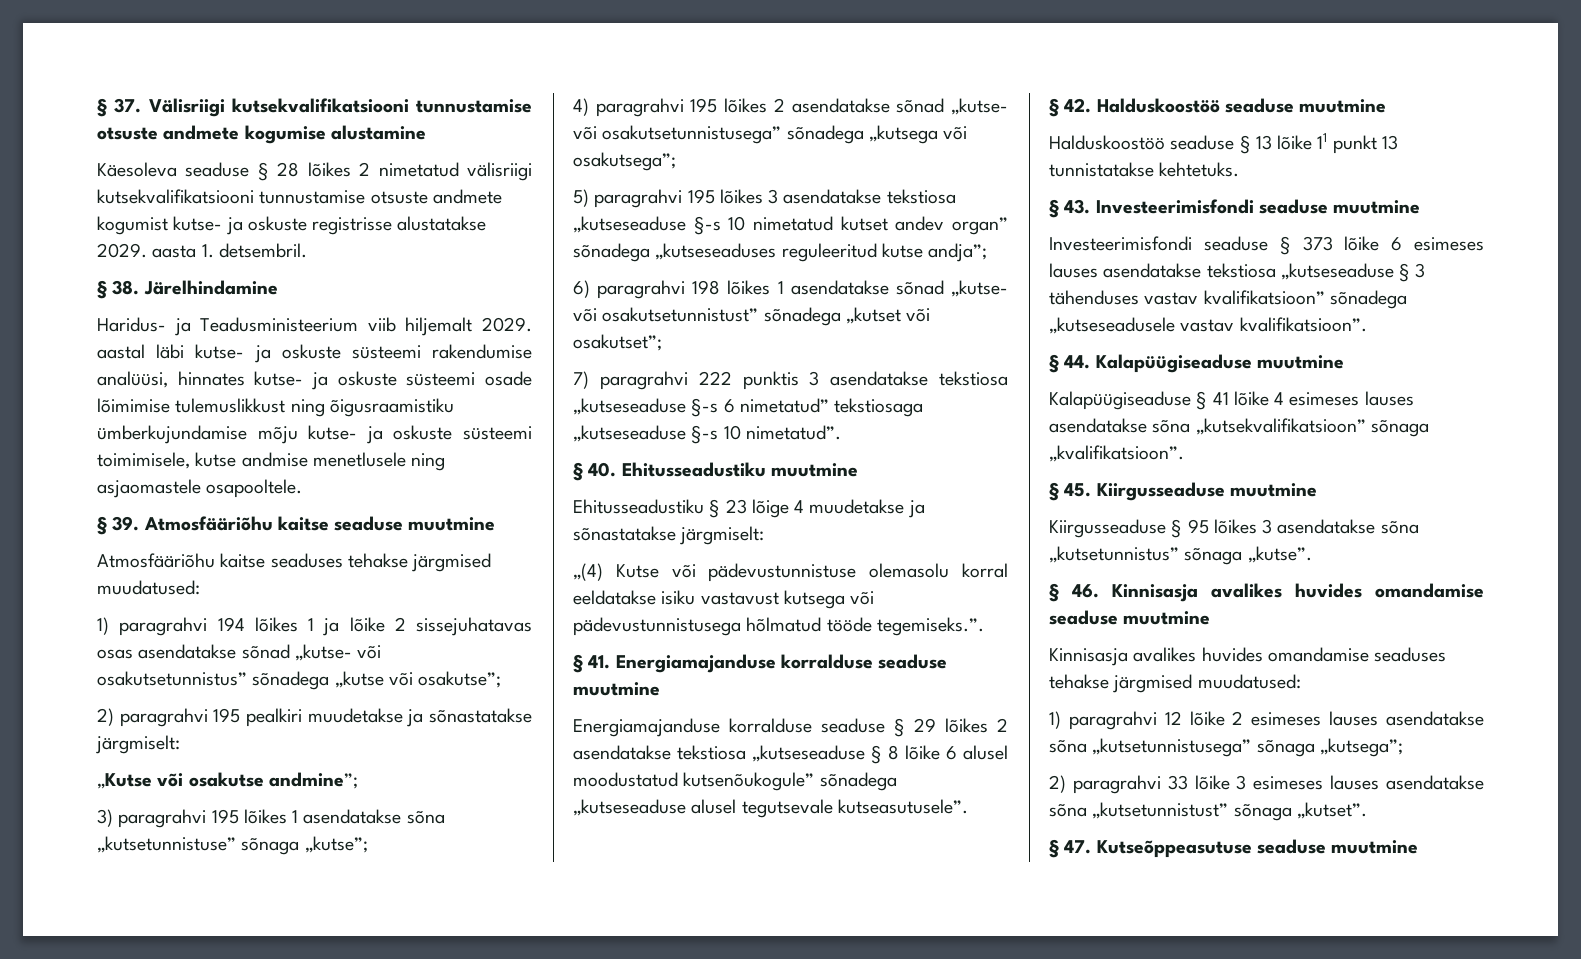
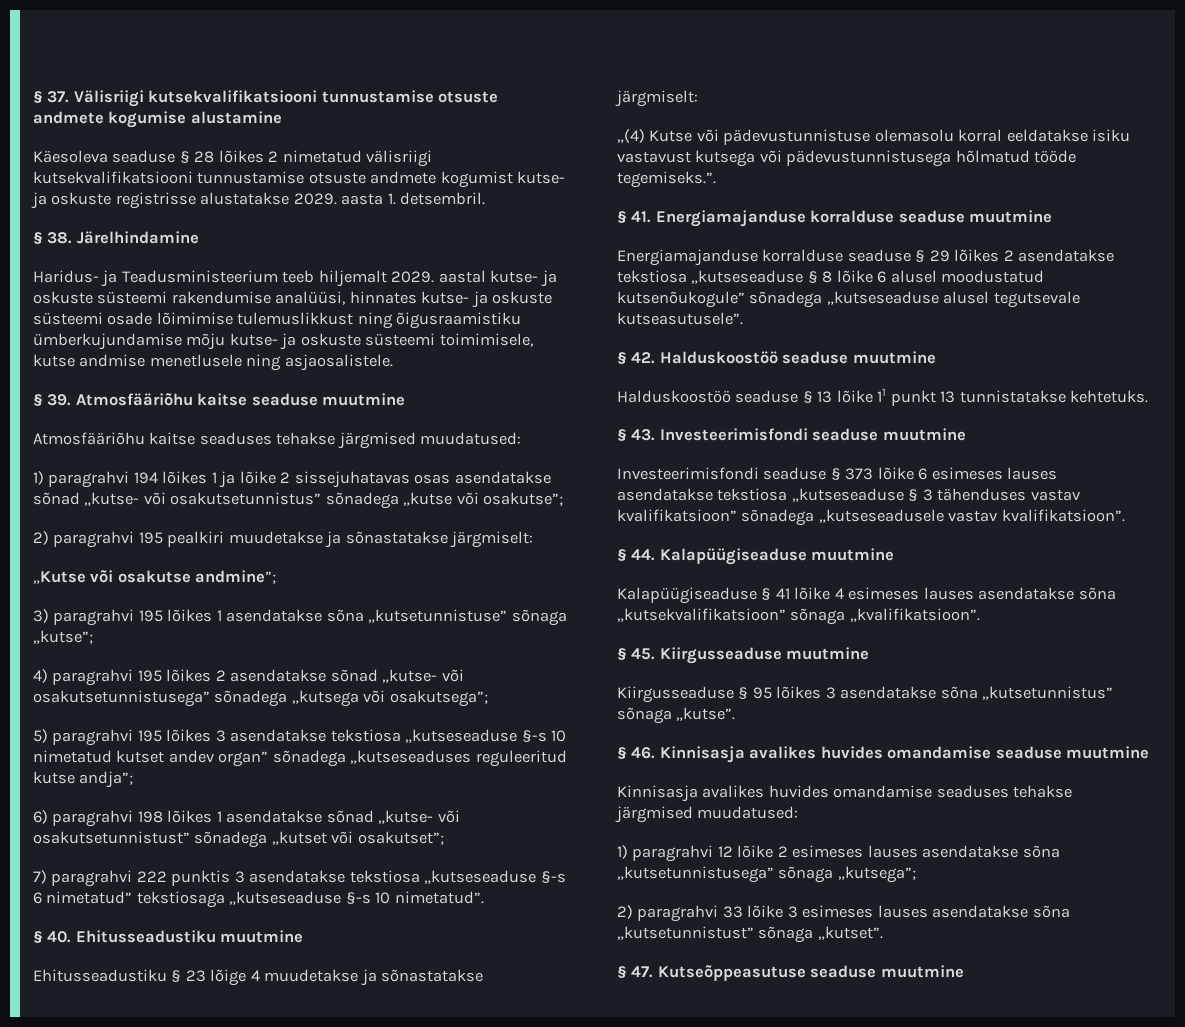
- Haridus- ja Teadusministeerium viib hiljemalt 2029. aastal läbi kutse- ja oskuste süsteemi rakendumise analüüsi, hinnates kutse- ja oskuste süsteemi osade lõimimise tulemuslikkust ning õigusraamistiku ümberkujundamise mõju kutse- ja oskuste süsteemi toimimisele, kutse andmise menetlusele ning asjaomastele osapooltele.
+ Haridus- ja Teadusministeerium teeb hiljemalt 2029. aastal kutse- ja oskuste süsteemi rakendumise analüüsi, hinnates kutse- ja oskuste süsteemi osade lõimimise tulemuslikkust ning õigusraamistiku ümberkujundamise mõju kutse- ja oskuste süsteemi toimimisele, kutse andmise menetlusele ning asjaosalistele.

